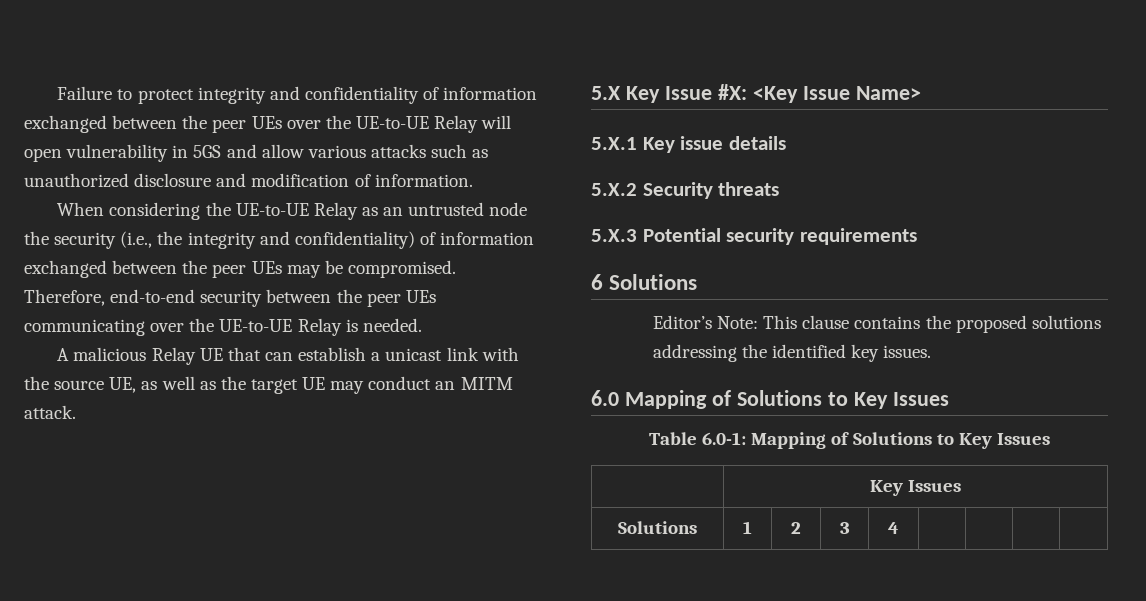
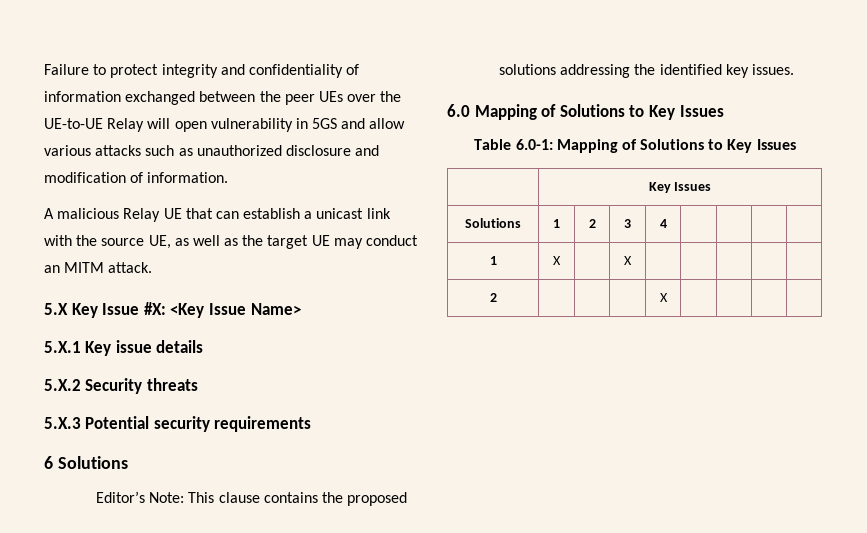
- When considering the UE-to-UE Relay as an untrusted node the security (i.e., the integrity and confidentiality) of information exchanged between the peer UEs may be compromised. Therefore, end-to-end security between the peer UEs communicating over the UE-to-UE Relay is needed.
+ 1 | X | | X | | | | |
+ 2 | | | | X | | | |

